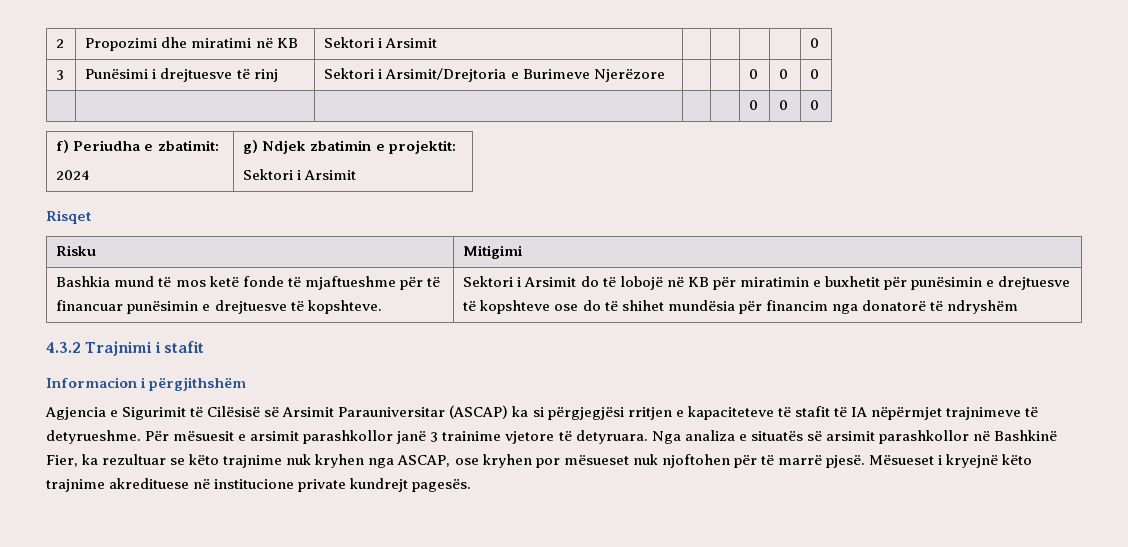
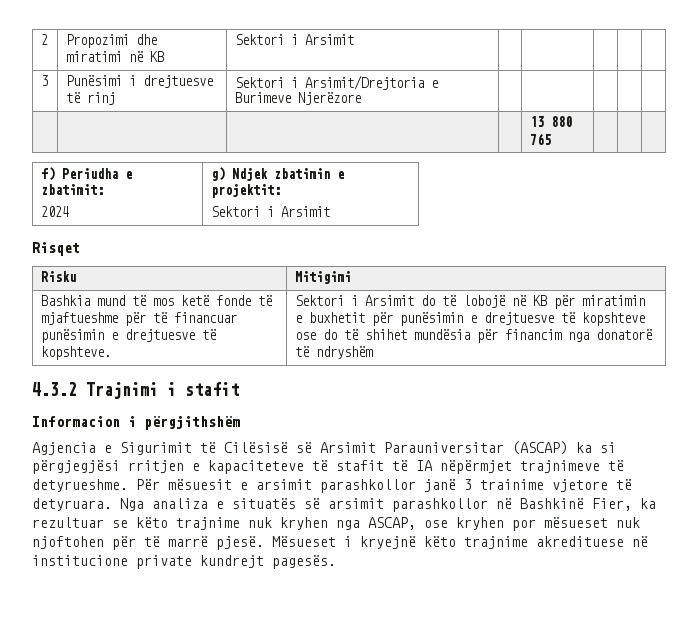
- 2 | Propozimi dhe miratimi në KB | Sektori i Arsimit | | | | | 0
+ 2 | Propozimi dhe miratimi në KB | Sektori i Arsimit | | | | |
- 3 | Punësimi i drejtuesve të rinj | Sektori i Arsimit/Drejtoria e Burimeve Njerëzore | | | 0 | 0 | 0
- | | | | | 0 | 0 | 0
+ 3 | Punësimi i drejtuesve të rinj | Sektori i Arsimit/Drejtoria e Burimeve Njerëzore | | | | |
+ | | | | 13 880 765 | | |

